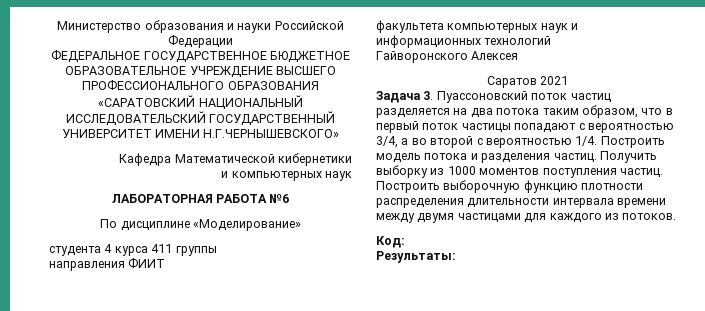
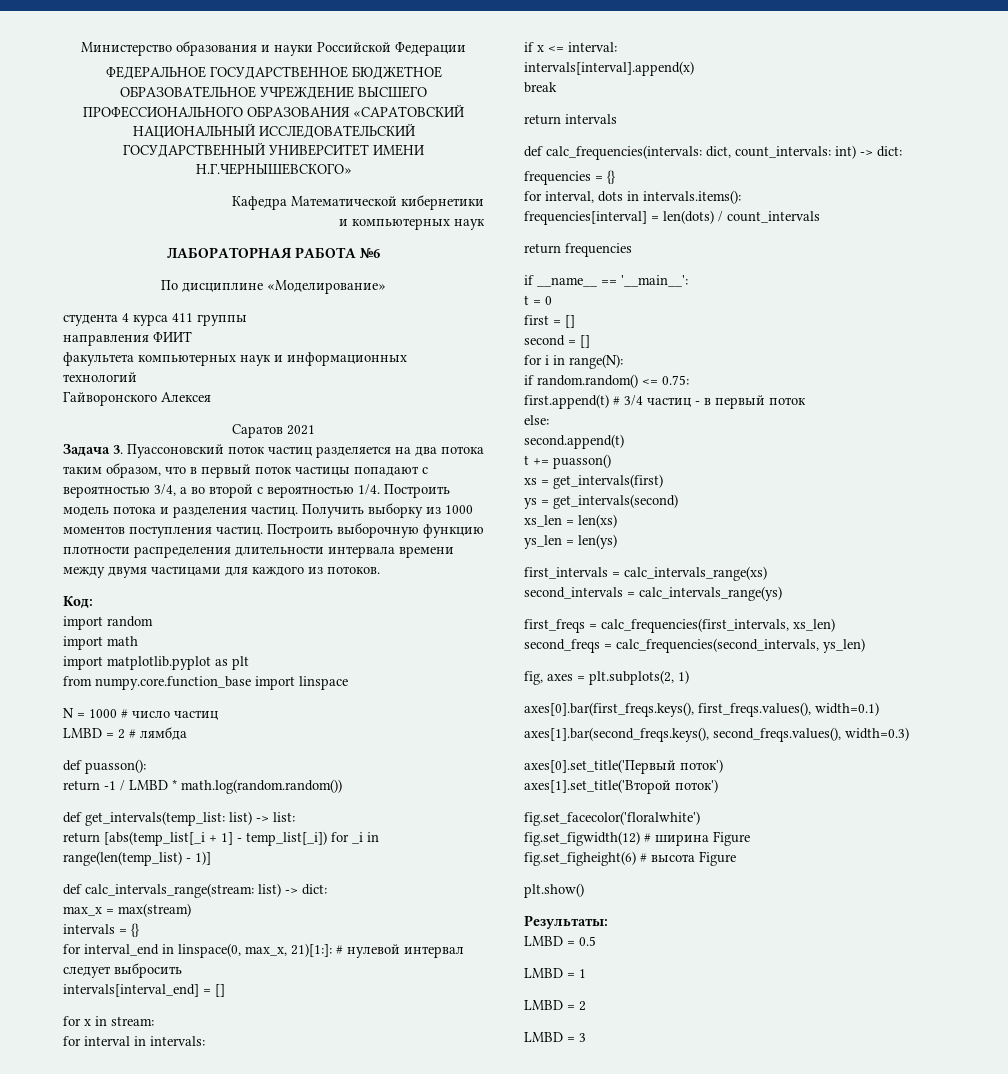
+ import random
+ import math
+ import matplotlib.pyplot as plt
+ from numpy.core.function_base import linspace
+ N = 1000 # число частиц
+ LMBD = 2 # лямбда
+ def puasson():
+ return -1 / LMBD * math.log(random.random())
+ def get_intervals(temp_list: list) -> list:
+ return [abs(temp_list[_i + 1] - temp_list[_i]) for _i in range(len(temp_list) - 1)]
+ def calc_intervals_range(stream: list) -> dict:
+ max_x = max(stream)
+ intervals = {}
+ for interval_end in linspace(0, max_x, 21)[1:]: # нулевой интервал следует выбросить
+ intervals[interval_end] = []
+ for x in stream:
+ for interval in intervals:
+ if x <= interval:
+ intervals[interval].append(x)
+ break
+ return intervals
+ def calc_frequencies(intervals: dict, count_intervals: int) -> dict:
+ frequencies = {}
+ for interval, dots in intervals.items():
+ frequencies[interval] = len(dots) / count_intervals
+ return frequencies
+ if __name__ == '__main__':
+ t = 0
+ first = []
+ second = []
+ for i in range(N):
+ if random.random() <= 0.75:
+ first.append(t) # 3/4 частиц - в первый поток
+ else:
+ second.append(t)
+ t += puasson()
+ xs = get_intervals(first)
+ ys = get_intervals(second)
+ xs_len = len(xs)
+ ys_len = len(ys)
+ first_intervals = calc_intervals_range(xs)
+ second_intervals = calc_intervals_range(ys)
+ first_freqs = calc_frequencies(first_intervals, xs_len)
+ second_freqs = calc_frequencies(second_intervals, ys_len)
+ fig, axes = plt.subplots(2, 1)
+ axes[0].bar(first_freqs.keys(), first_freqs.values(), width=0.1)
+ axes[1].bar(second_freqs.keys(), second_freqs.values(), width=0.3)
+ axes[0].set_title('Первый поток')
+ axes[1].set_title('Второй поток')
+ fig.set_facecolor('floralwhite')
+ fig.set_figwidth(12) # ширина Figure
+ fig.set_figheight(6) # высота Figure
+ plt.show()
  Результаты:
+ LMBD = 0.5
+ LMBD = 1
+ LMBD = 2
+ LMBD = 3

